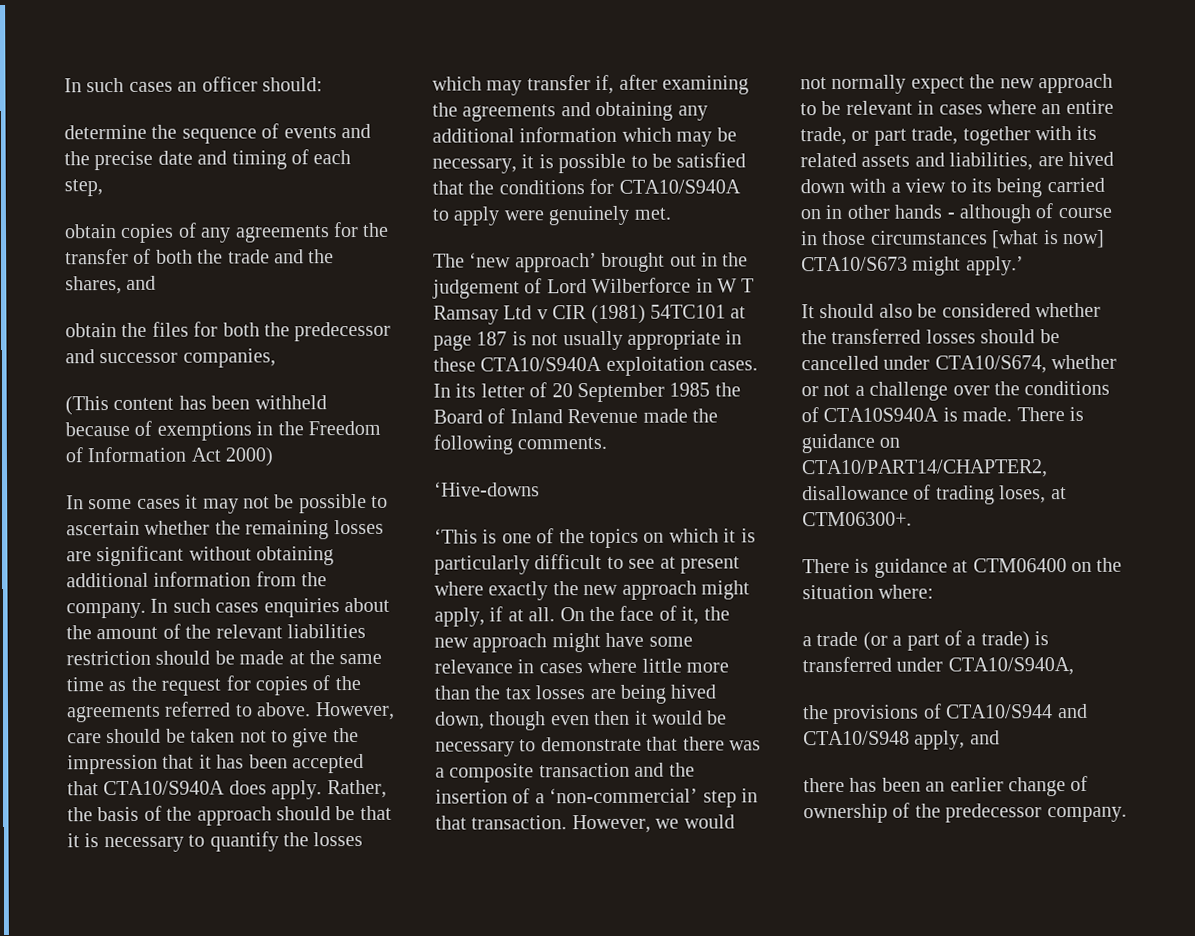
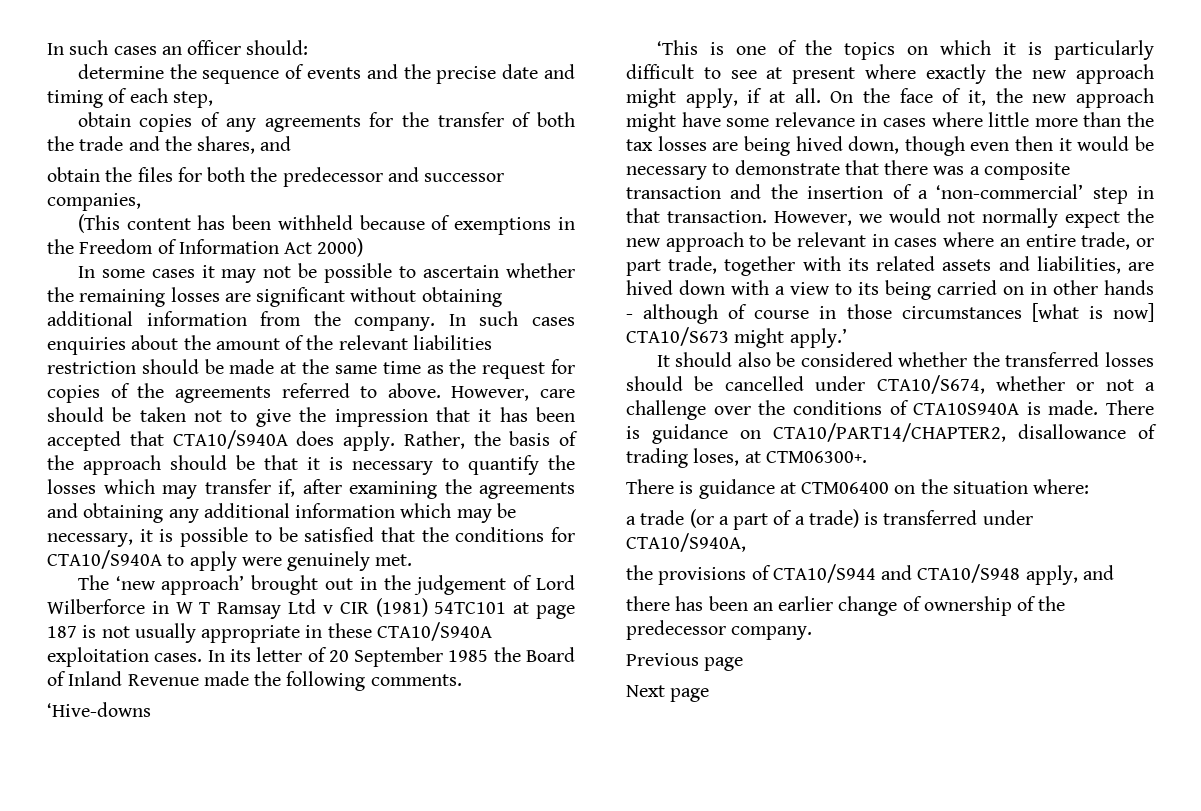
+ Previous page
+ Next page

